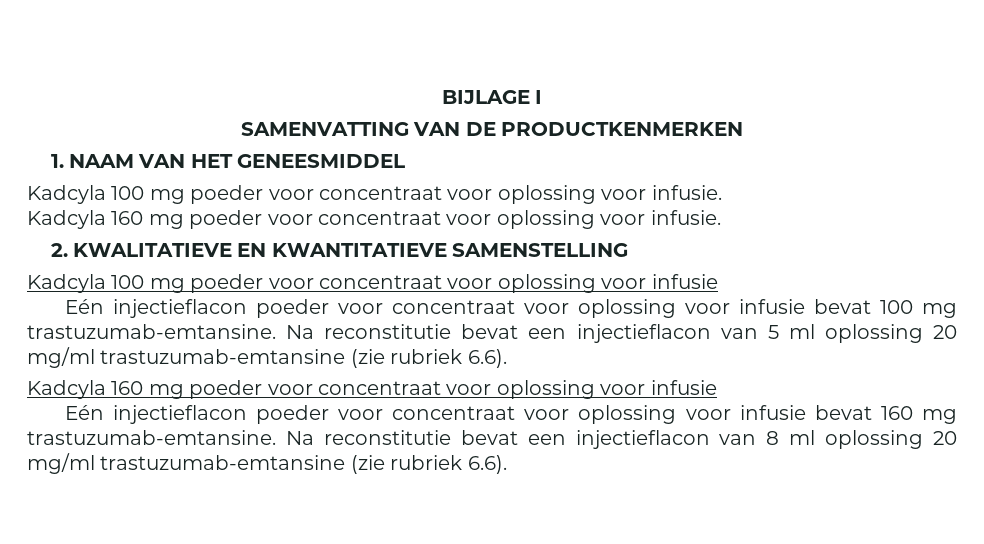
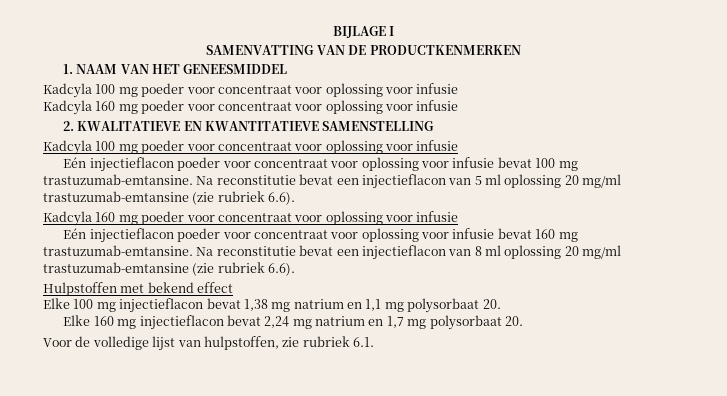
  1. NAAM VAN HET GENEESMIDDEL
- Kadcyla 100 mg poeder voor concentraat voor oplossing voor infusie.
- Kadcyla 160 mg poeder voor concentraat voor oplossing voor infusie.
+ Kadcyla 100 mg poeder voor concentraat voor oplossing voor infusie
+ Kadcyla 160 mg poeder voor concentraat voor oplossing voor infusie
+ Hulpstoffen met bekend effect
+ Elke 100 mg injectieflacon bevat 1,38 mg natrium en 1,1 mg polysorbaat 20.
+ Elke 160 mg injectieflacon bevat 2,24 mg natrium en 1,7 mg polysorbaat 20.
+ Voor de volledige lijst van hulpstoffen, zie rubriek 6.1.

